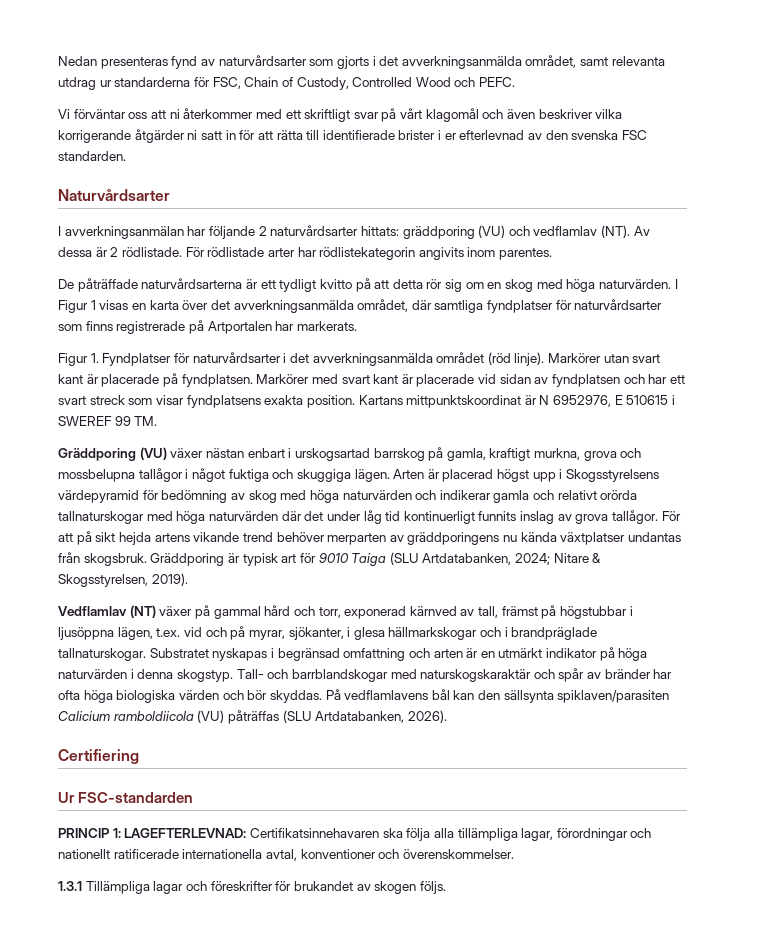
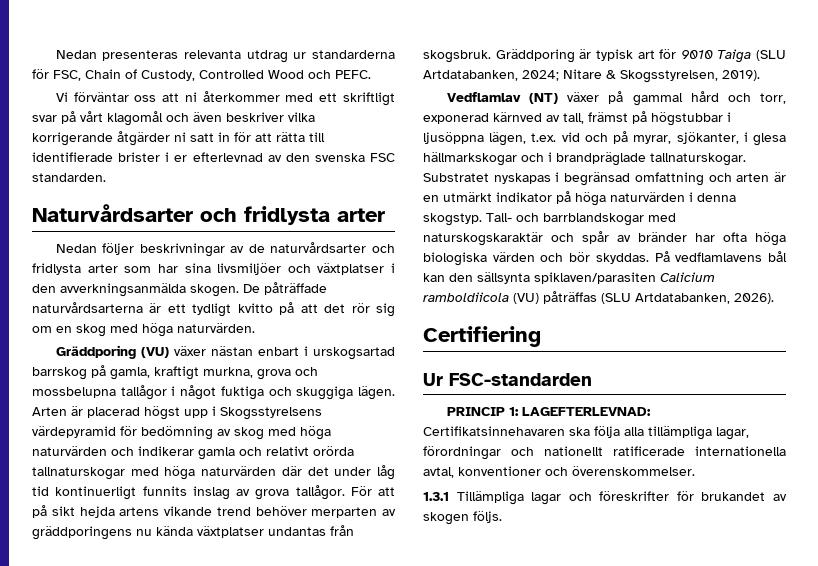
- Nedan presenteras fynd av naturvårdsarter som gjorts i det avverkningsanmälda området, samt relevanta utdrag ur standarderna för FSC, Chain of Custody, Controlled Wood och PEFC.
+ Nedan presenteras relevanta utdrag ur standarderna för FSC, Chain of Custody, Controlled Wood och PEFC.
- Naturvårdsarter
- I avverkningsanmälan har följande 2 naturvårdsarter hittats: gräddporing (VU) och vedflamlav (NT). Av dessa är 2 rödlistade. För rödlistade arter har rödlistekategorin angivits inom parentes.
- De påträffade naturvårdsarterna är ett tydligt kvitto på att detta rör sig om en skog med höga naturvärden. I Figur 1 visas en karta över det avverkningsanmälda området, där samtliga fyndplatser för naturvårdsarter som finns registrerade på Artportalen har markerats.
- Figur 1. Fyndplatser för naturvårdsarter i det avverkningsanmälda området (röd linje). Markörer utan svart kant är placerade på fyndplatsen. Markörer med svart kant är placerade vid sidan av fyndplatsen och har ett svart streck som visar fyndplatsens exakta position. Kartans mittpunktskoordinat är N 6952976, E 510615 i SWEREF 99 TM.
+ Naturvårdsarter och fridlysta arter
+ Nedan följer beskrivningar av de naturvårdsarter och fridlysta arter som har sina livsmiljöer och växtplatser i den avverkningsanmälda skogen. De påträffade naturvårdsarterna är ett tydligt kvitto på att det rör sig om en skog med höga naturvärden.

